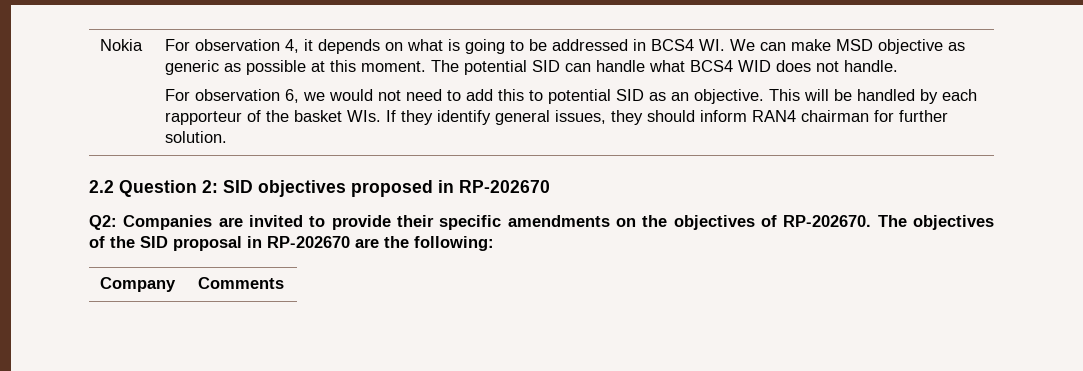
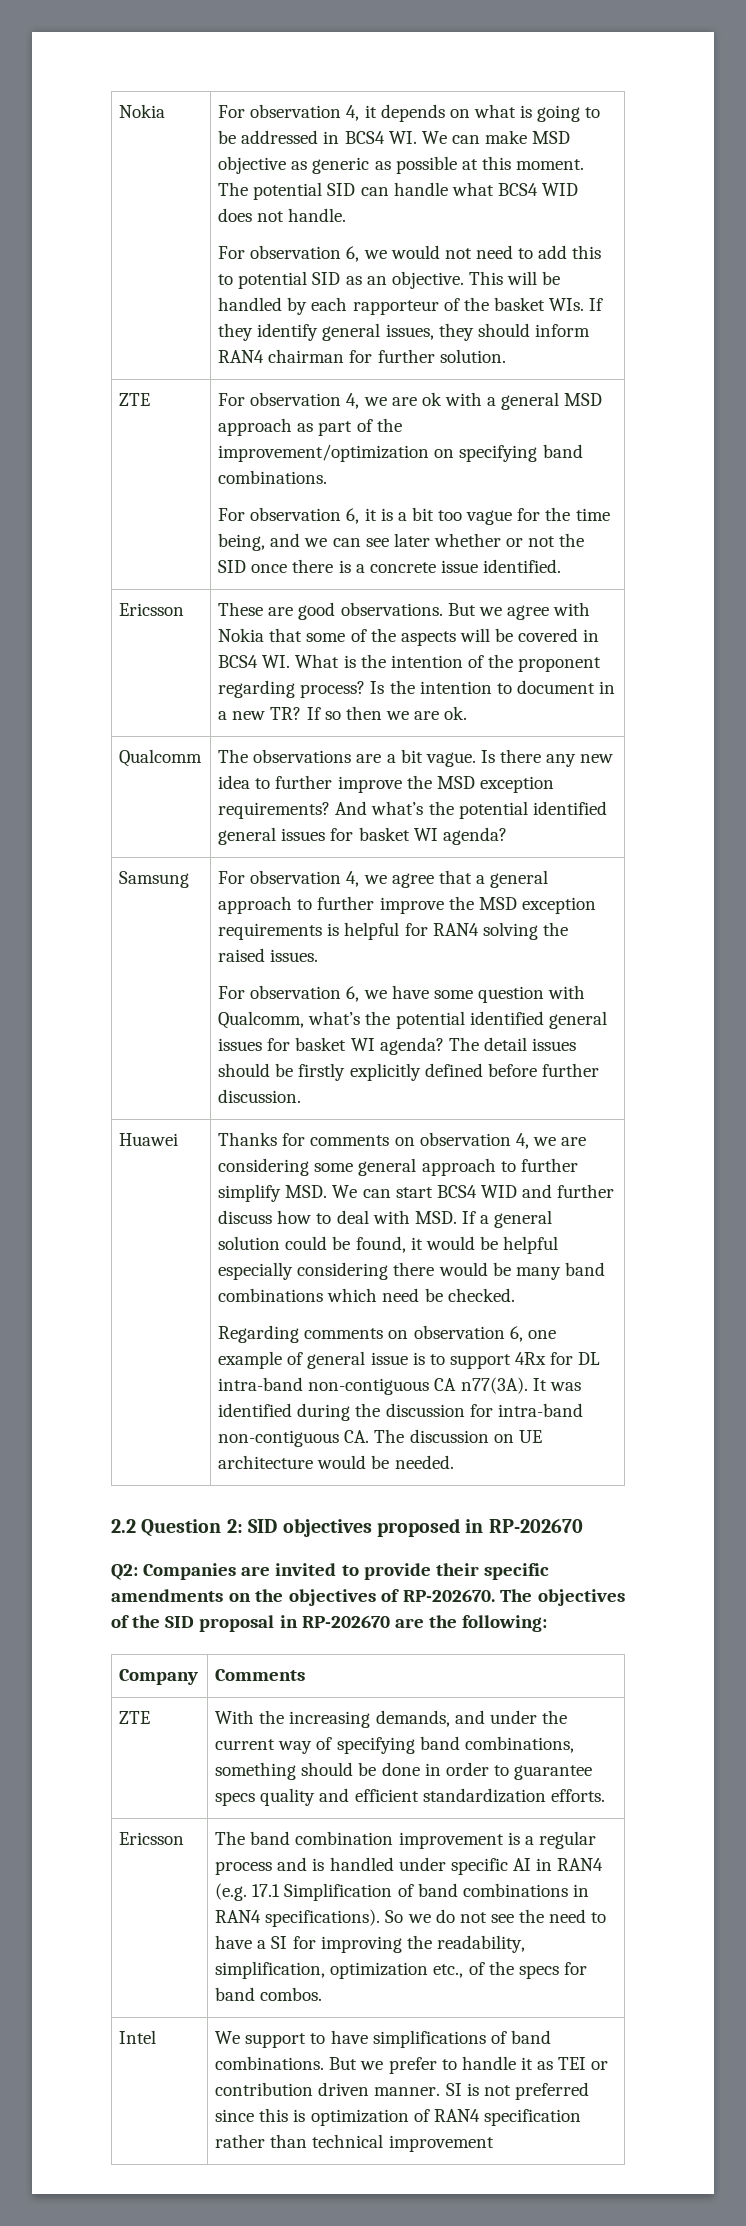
+ ZTE | For observation 4, we are ok with a general MSD approach as part of the improvement/optimization on specifying band combinations.
+ For observation 6, it is a bit too vague for the time being, and we can see later whether or not the SID once there is a concrete issue identified.
+ Ericsson | These are good observations. But we agree with Nokia that some of the aspects will be covered in BCS4 WI. What is the intention of the proponent regarding process? Is the intention to document in a new TR? If so then we are ok.
+ Qualcomm | The observations are a bit vague. Is there any new idea to further improve the MSD exception requirements? And what’s the potential identified general issues for basket WI agenda?
+ Samsung | For observation 4, we agree that a general approach to further improve the MSD exception requirements is helpful for RAN4 solving the raised issues.
+ For observation 6, we have some question with Qualcomm, what’s the potential identified general issues for basket WI agenda? The detail issues should be firstly explicitly defined before further discussion.
+ Huawei | Thanks for comments on observation 4, we are considering some general approach to further simplify MSD. We can start BCS4 WID and further discuss how to deal with MSD. If a general solution could be found, it would be helpful especially considering there would be many band combinations which need be checked.
+ Regarding comments on observation 6, one example of general issue is to support 4Rx for DL intra-band non-contiguous CA n77(3A). It was identified during the discussion for intra-band non-contiguous CA. The discussion on UE architecture would be needed.
+ ZTE | With the increasing demands, and under the current way of specifying band combinations, something should be done in order to guarantee specs quality and efficient standardization efforts.
+ Ericsson | The band combination improvement is a regular process and is handled under specific AI in RAN4 (e.g. 17.1 Simplification of band combinations in RAN4 specifications). So we do not see the need to have a SI for improving the readability, simplification, optimization etc., of the specs for band combos.
+ Intel | We support to have simplifications of band combinations. But we prefer to handle it as TEI or contribution driven manner. SI is not preferred since this is optimization of RAN4 specification rather than technical improvement

